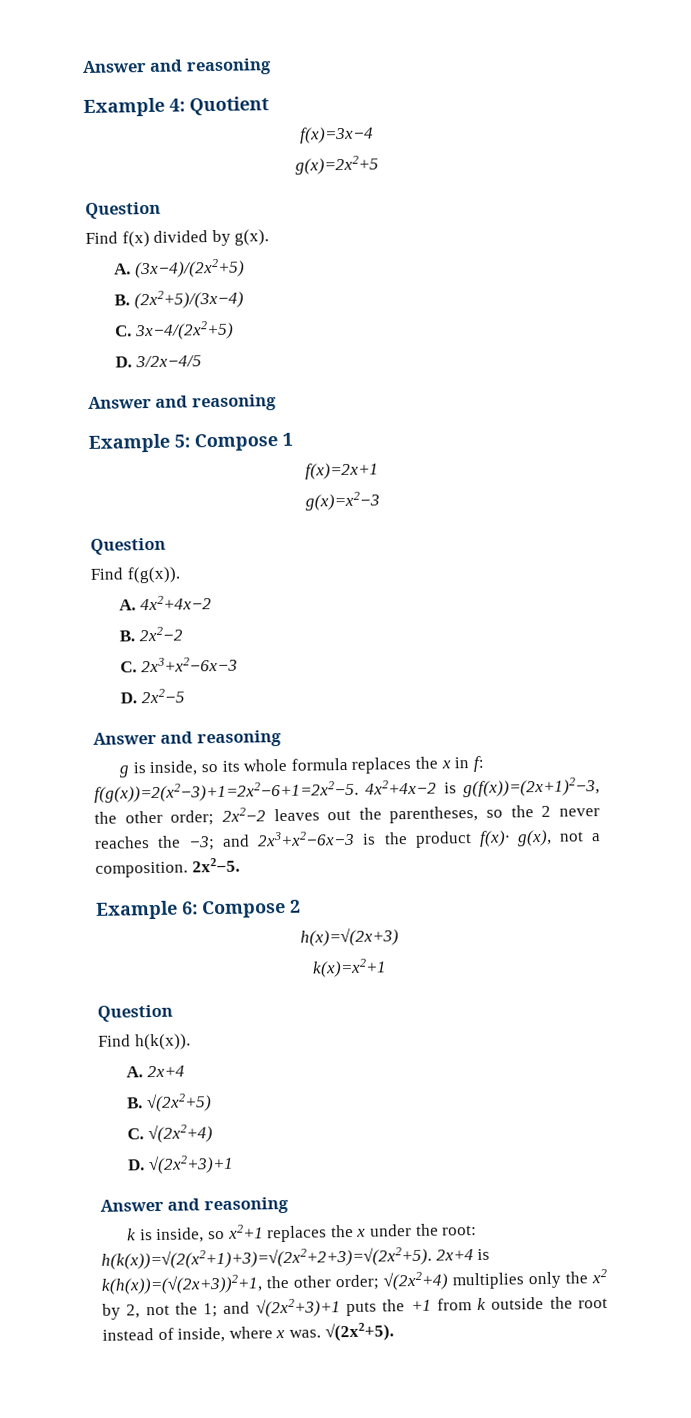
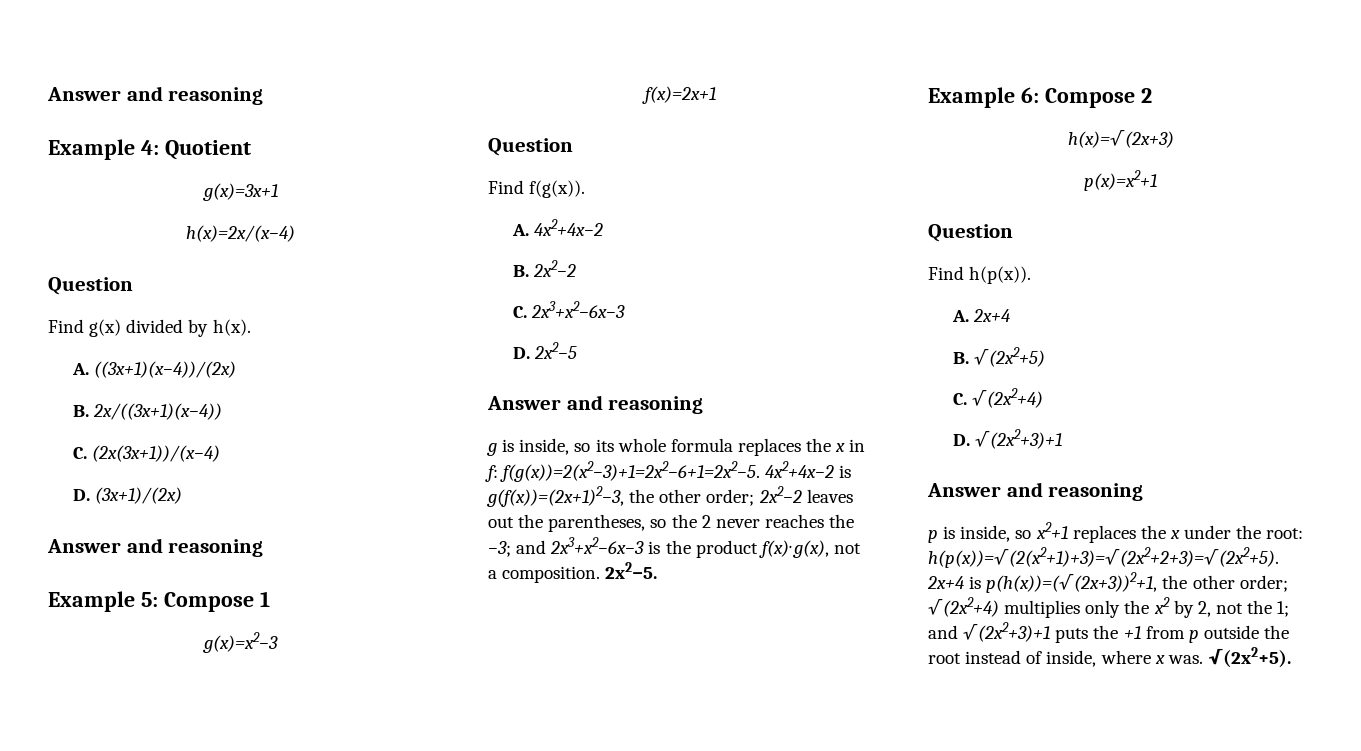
- f(x)=3x−4
- g(x)=2x2+5
+ g(x)=3x+1
+ h(x)=2x/(x−4)
  Question
- Find f(x) divided by g(x).
- A. (3x−4)/(2x2+5)
- B. (2x2+5)/(3x−4)
- C. 3x−4/(2x2+5)
- D. 3/2x−4/5
+ Find g(x) divided by h(x).
+ A. ((3x+1)(x−4))/(2x)
+ B. 2x/((3x+1)(x−4))
+ C. (2x(3x+1))/(x−4)
+ D. (3x+1)/(2x)
+ g(x)=x2−3
- g(x)=x2−3
- k(x)=x2+1
+ p(x)=x2+1
  Question
- Find h(k(x)).
+ Find h(p(x)).
- k is inside, so x2+1 replaces the x under the root: h(k(x))=√(2(x2+1)+3)=√(2x2+2+3)=√(2x2+5).
+ p is inside, so x2+1 replaces the x under the root: h(p(x))=√(2(x2+1)+3)=√(2x2+2+3)=√(2x2+5).
- 2x+4 is k(h(x))=(√(2x+3))2+1, the other order; √(2x2+4) multiplies only the x2 by 2, not the 1; and √(2x2+3)+1 puts the +1 from k outside the root instead of inside, where x was.
+ 2x+4 is p(h(x))=(√(2x+3))2+1, the other order; √(2x2+4) multiplies only the x2 by 2, not the 1; and √(2x2+3)+1 puts the +1 from p outside the root instead of inside, where x was.

